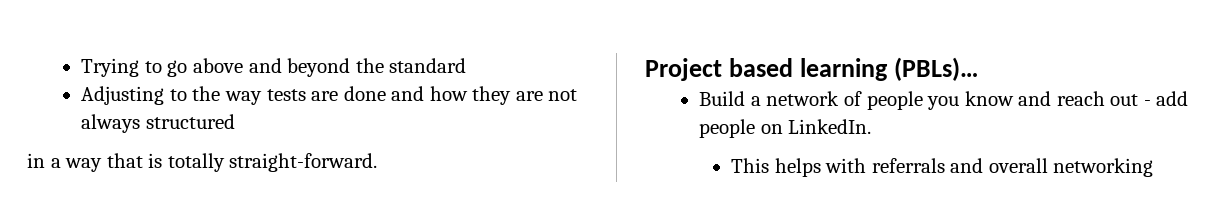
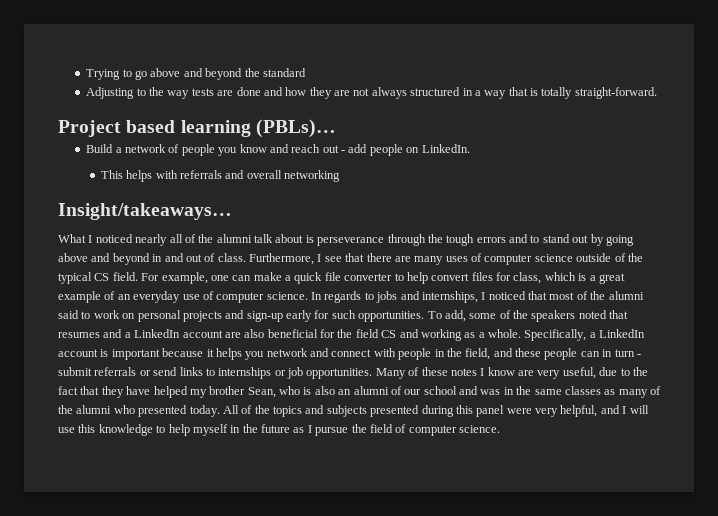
- Adjusting to the way tests are done and how they are not always structured
- in a way that is totally straight-forward.
+ Adjusting to the way tests are done and how they are not always structured in a way that is totally straight-forward.
+ Insight/takeaways…
+ What I noticed nearly all of the alumni talk about is perseverance through the tough errors and to stand out by going above and beyond in and out of class. Furthermore, I see that there are many uses of computer science outside of the typical CS field. For example, one can make a quick file converter to help convert files for class, which is a great example of an everyday use of computer science. In regards to jobs and internships, I noticed that most of the alumni said to work on personal projects and sign-up early for such opportunities. To add, some of the speakers noted that resumes and a LinkedIn account are also beneficial for the field CS and working as a whole. Specifically, a LinkedIn account is important because it helps you network and connect with people in the field, and these people can in turn - submit referrals or send links to internships or job opportunities. Many of these notes I know are very useful, due to the fact that they have helped my brother Sean, who is also an alumni of our school and was in the same classes as many of the alumni who presented today. All of the topics and subjects presented during this panel were very helpful, and I will use this knowledge to help myself in the future as I pursue the field of computer science.

